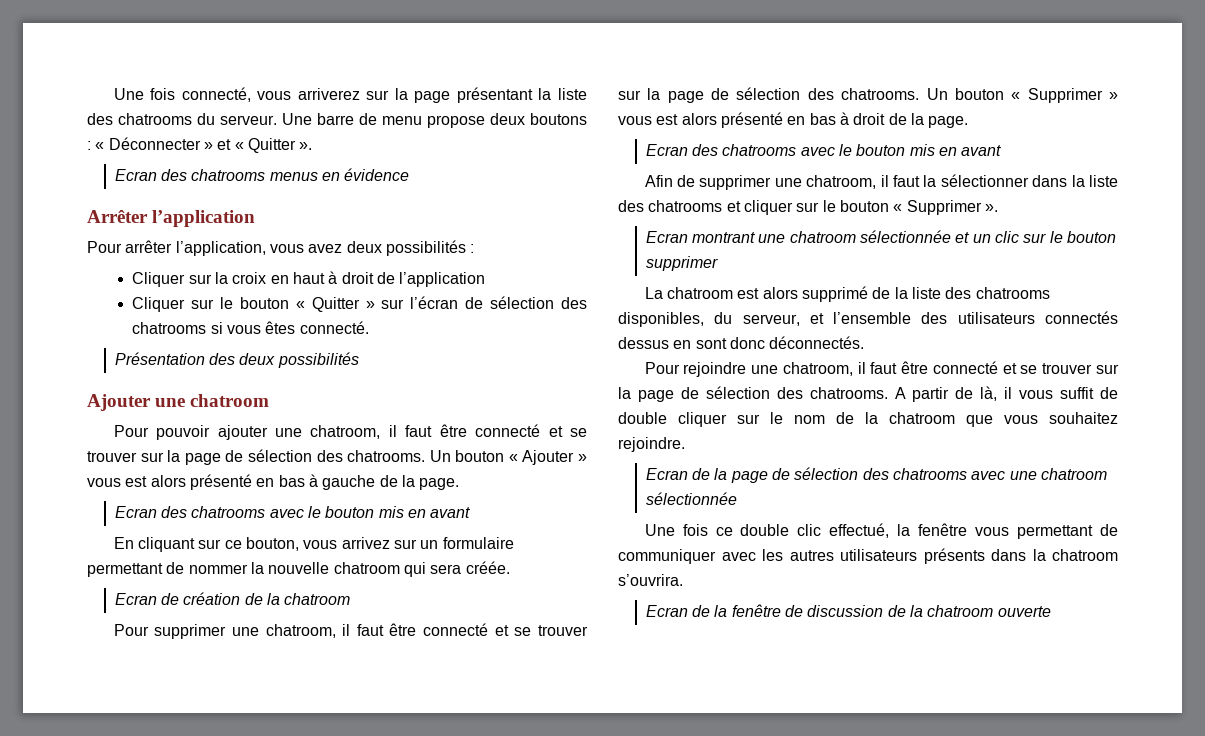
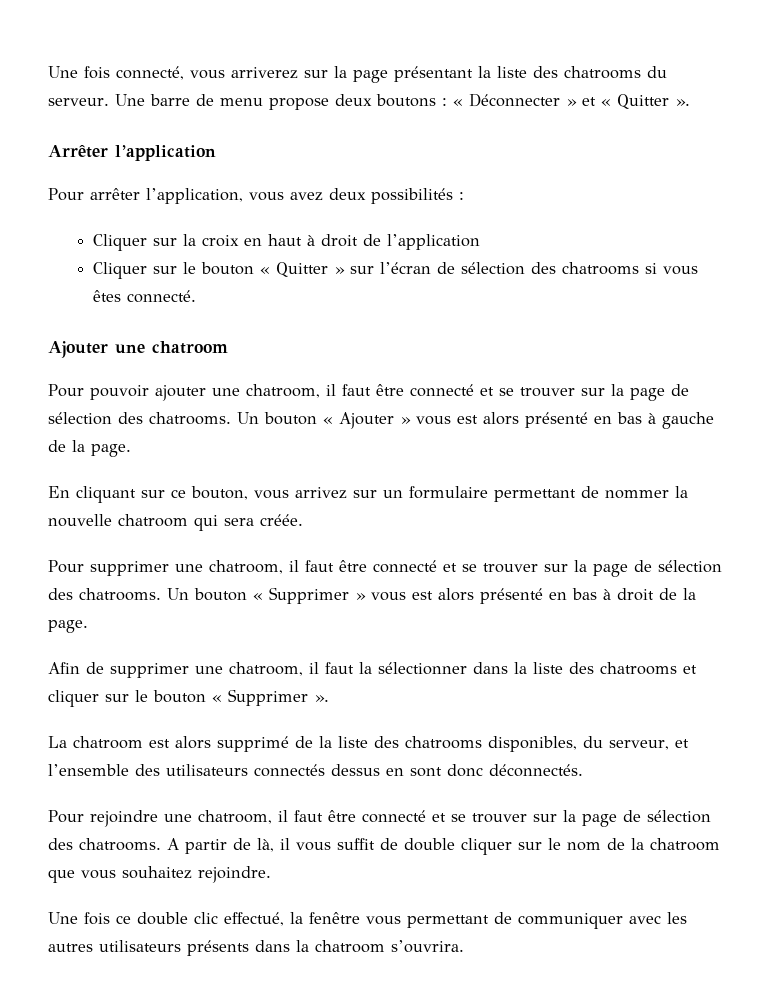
- Ecran des chatrooms menus en évidence
- Présentation des deux possibilités
  Un bouton « Ajouter » vous est alors présenté en bas à gauche de la page.
- Ecran des chatrooms avec le bouton mis en avant
- Ecran de création de la chatroom
  Un bouton « Supprimer » vous est alors présenté en bas à droit de la page.
- Ecran des chatrooms avec le bouton mis en avant
- Ecran montrant une chatroom sélectionnée et un clic sur le bouton supprimer
- Ecran de la page de sélection des chatrooms avec une chatroom sélectionnée
- Ecran de la fenêtre de discussion de la chatroom ouverte

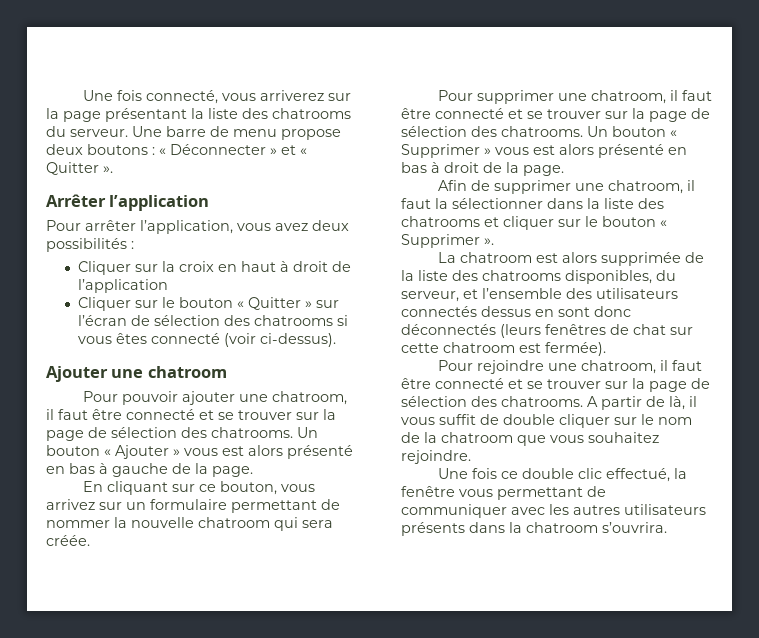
- Cliquer sur le bouton « Quitter » sur l’écran de sélection des chatrooms si vous êtes connecté.
+ Cliquer sur le bouton « Quitter » sur l’écran de sélection des chatrooms si vous êtes connecté (voir ci-dessus).
- La chatroom est alors supprimé de la liste des chatrooms disponibles, du serveur, et l’ensemble des utilisateurs connectés dessus en sont donc déconnectés.
+ La chatroom est alors supprimée de la liste des chatrooms disponibles, du serveur, et l’ensemble des utilisateurs connectés dessus en sont donc déconnectés (leurs fenêtres de chat sur cette chatroom est fermée).

